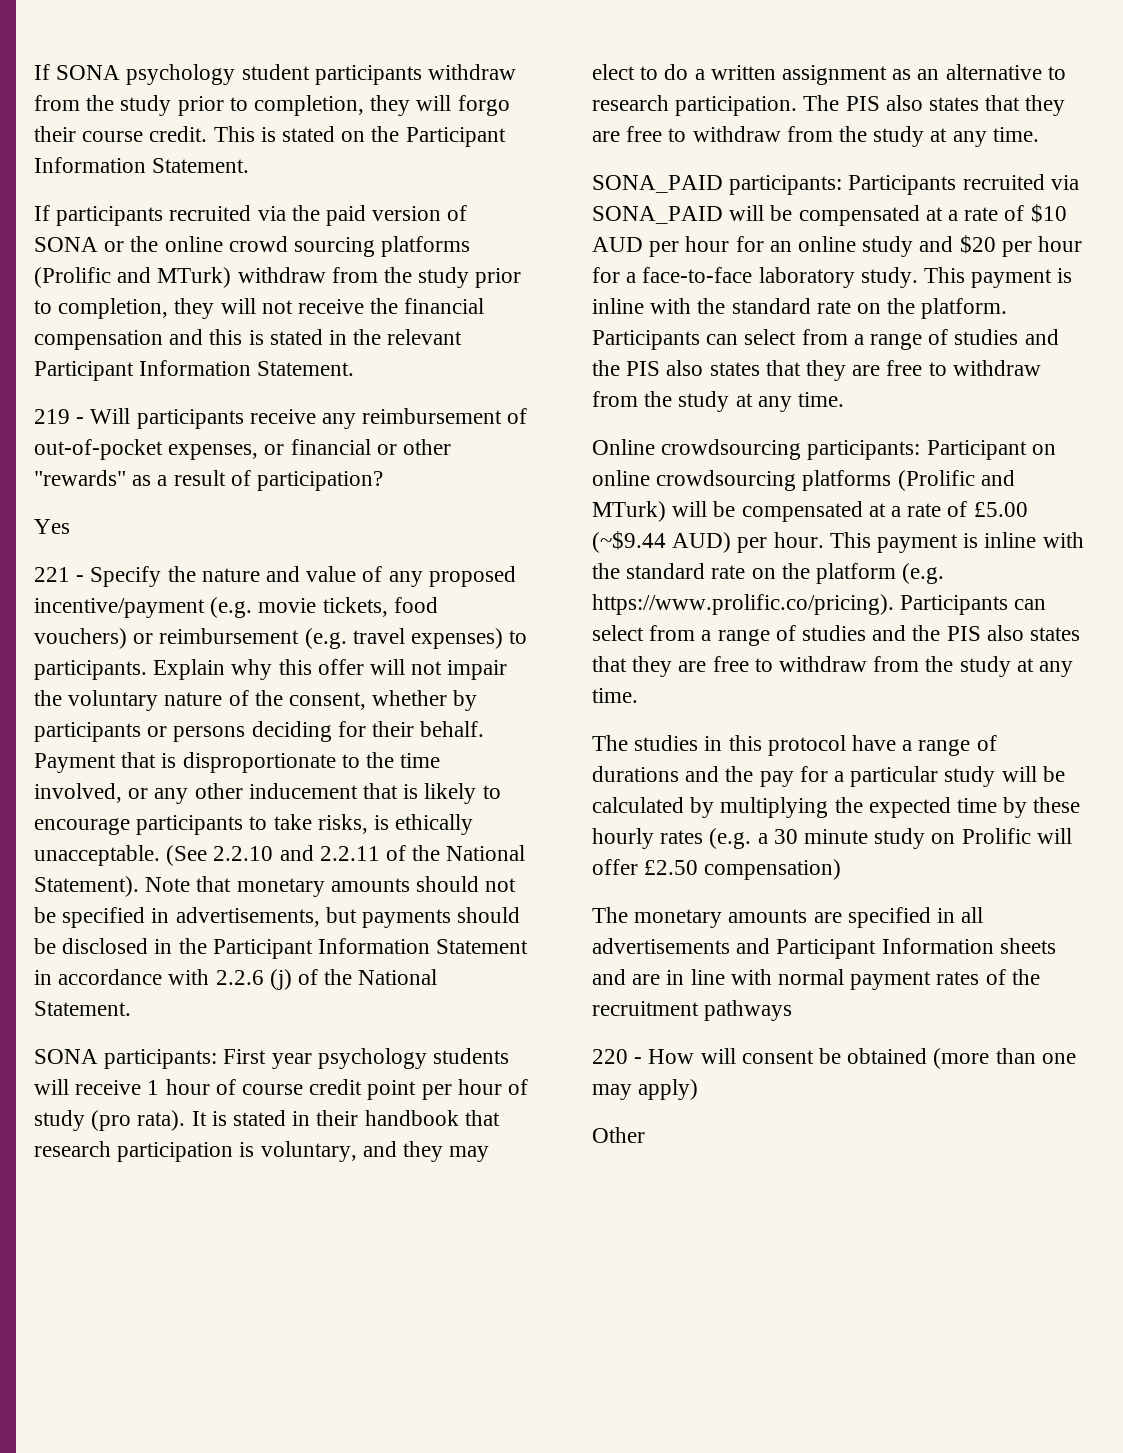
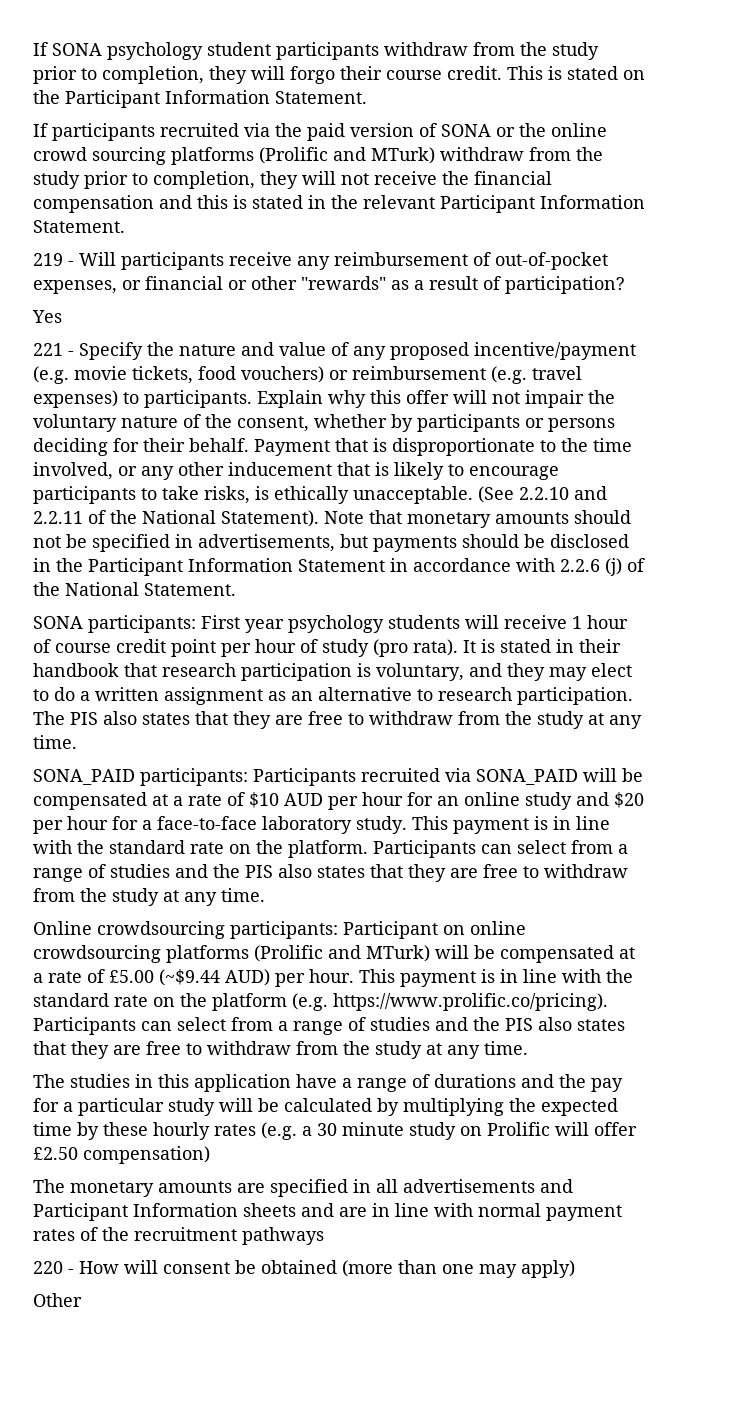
- This payment is inline with the standard rate on the platform.
+ This payment is in line with the standard rate on the platform.
- This payment is inline with the standard rate on the platform (e.g. https://www.prolific.co/pricing). Participants can select from a range of studies and the PIS also states that they are free to withdraw from the study at any time.
+ This payment is in line with the standard rate on the platform (e.g. https://www.prolific.co/pricing). Participants can select from a range of studies and the PIS also states that they are free to withdraw from the study at any time.
- The studies in this protocol have a range of durations and the pay for a particular study will be calculated by multiplying the expected time by these hourly rates (e.g. a 30 minute study on Prolific will offer £2.50 compensation)
+ The studies in this application have a range of durations and the pay for a particular study will be calculated by multiplying the expected time by these hourly rates (e.g. a 30 minute study on Prolific will offer £2.50 compensation)

